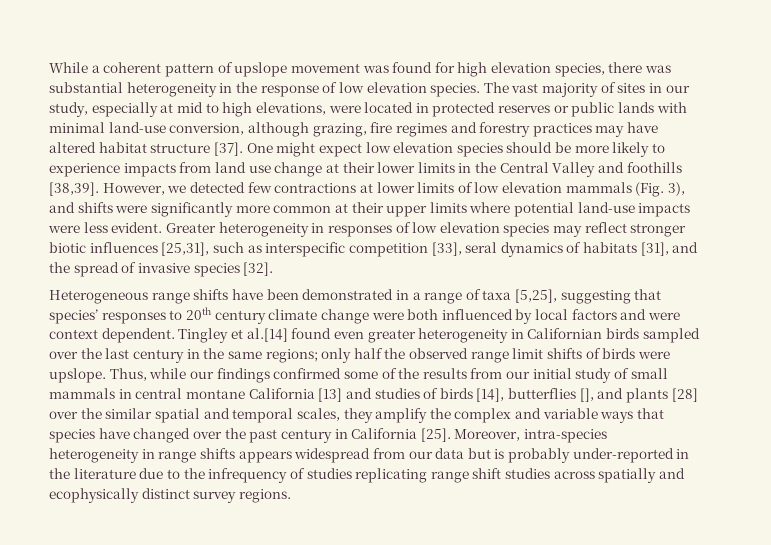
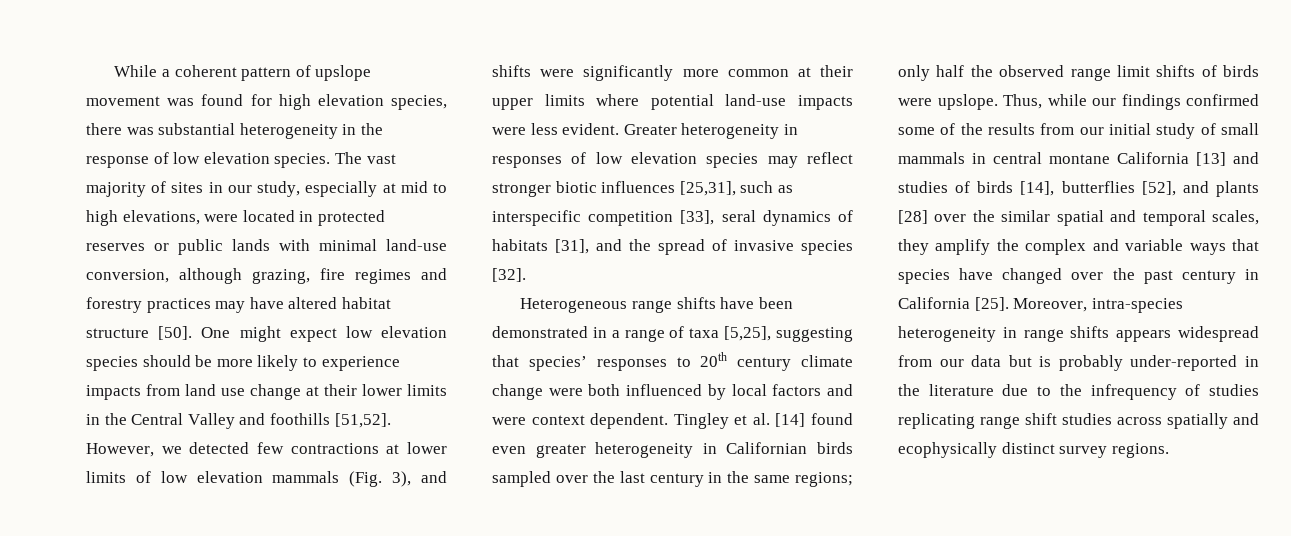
- The vast majority of sites in our study, especially at mid to high elevations, were located in protected reserves or public lands with minimal land-use conversion, although grazing, fire regimes and forestry practices may have altered habitat structure [37].
+ The vast majority of sites in our study, especially at mid to high elevations, were located in protected reserves or public lands with minimal land-use conversion, although grazing, fire regimes and forestry practices may have altered habitat structure [50].
- One might expect low elevation species should be more likely to experience impacts from land use change at their lower limits in the Central Valley and foothills [38,39].
+ One might expect low elevation species should be more likely to experience impacts from land use change at their lower limits in the Central Valley and foothills [51,52].
- Tingley et al.[14] found even greater heterogeneity in Californian birds sampled over the last century in the same regions; only half the observed range limit shifts of birds were upslope.
+ Tingley et al. [14] found even greater heterogeneity in Californian birds sampled over the last century in the same regions; only half the observed range limit shifts of birds were upslope.
- Thus, while our findings confirmed some of the results from our initial study of small mammals in central montane California [13] and studies of birds [14], butterflies [], and plants [28] over the similar spatial and temporal scales, they amplify the complex and variable ways that species have changed over the past century in California [25].
+ Thus, while our findings confirmed some of the results from our initial study of small mammals in central montane California [13] and studies of birds [14], butterflies [52], and plants [28] over the similar spatial and temporal scales, they amplify the complex and variable ways that species have changed over the past century in California [25].

